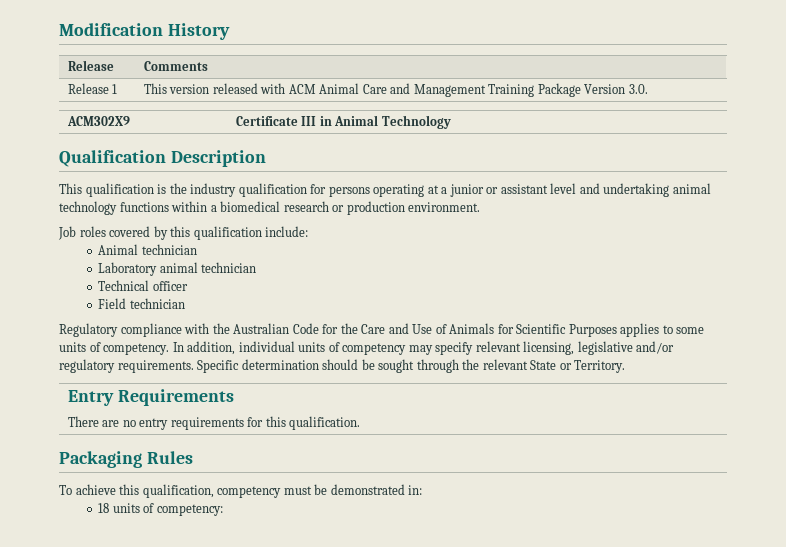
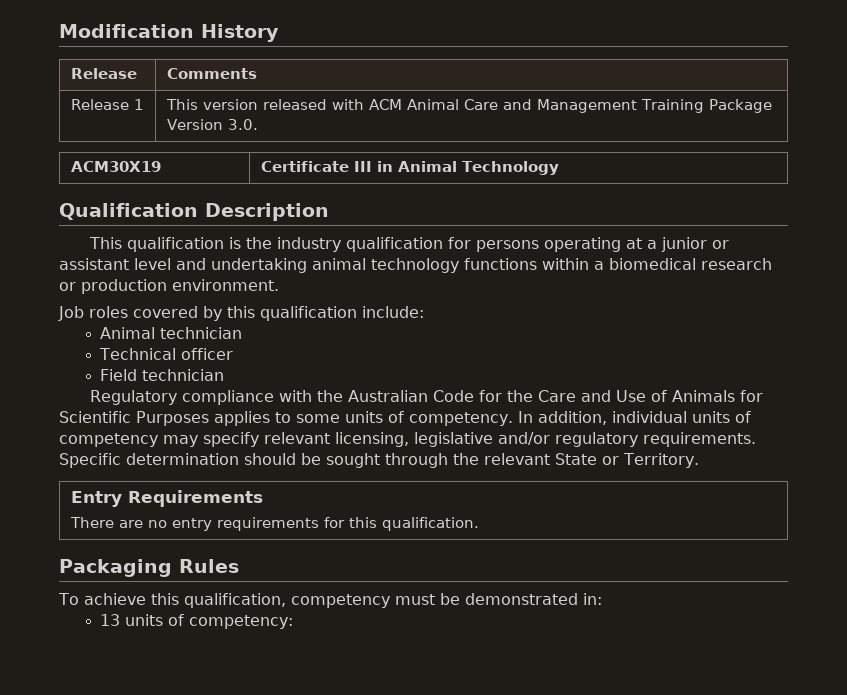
- ACM302X9 | Certificate III in Animal Technology
+ ACM30X19 | Certificate III in Animal Technology
- Laboratory animal technician
- 18 units of competency:
+ 13 units of competency:

